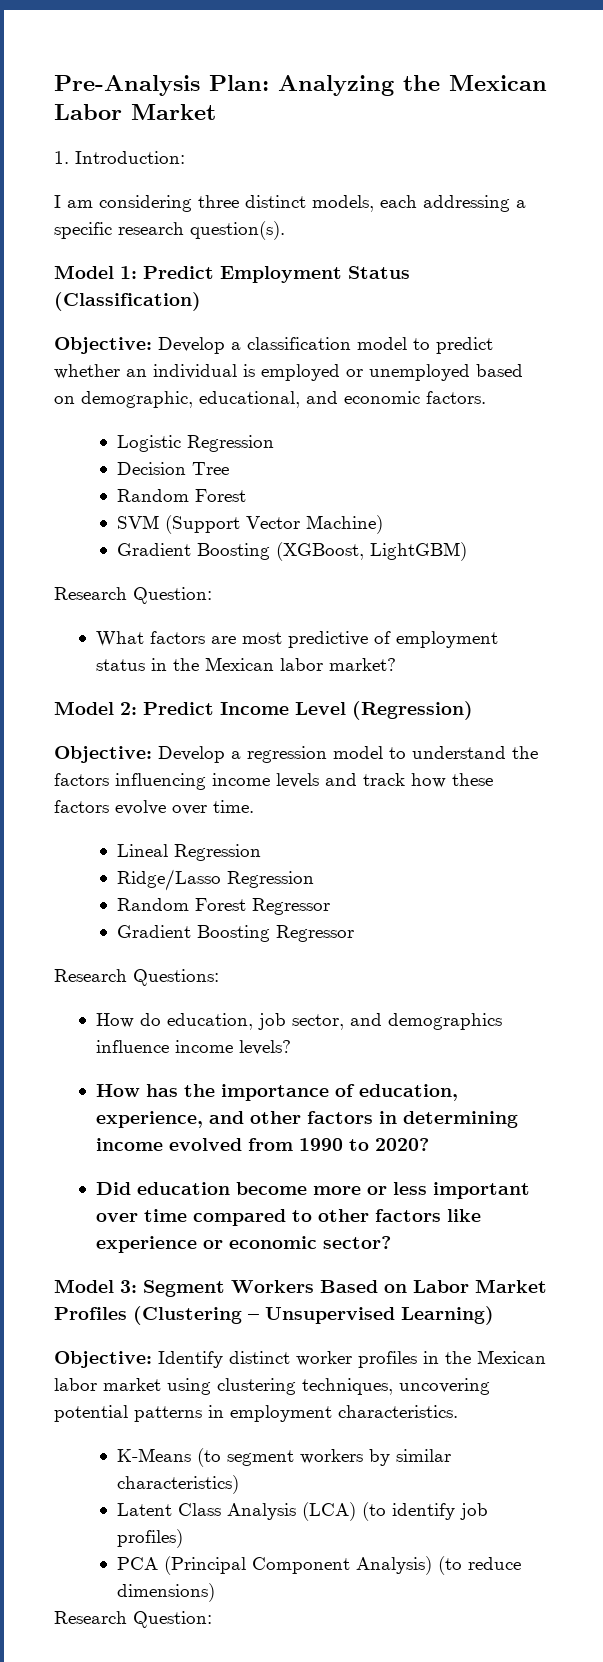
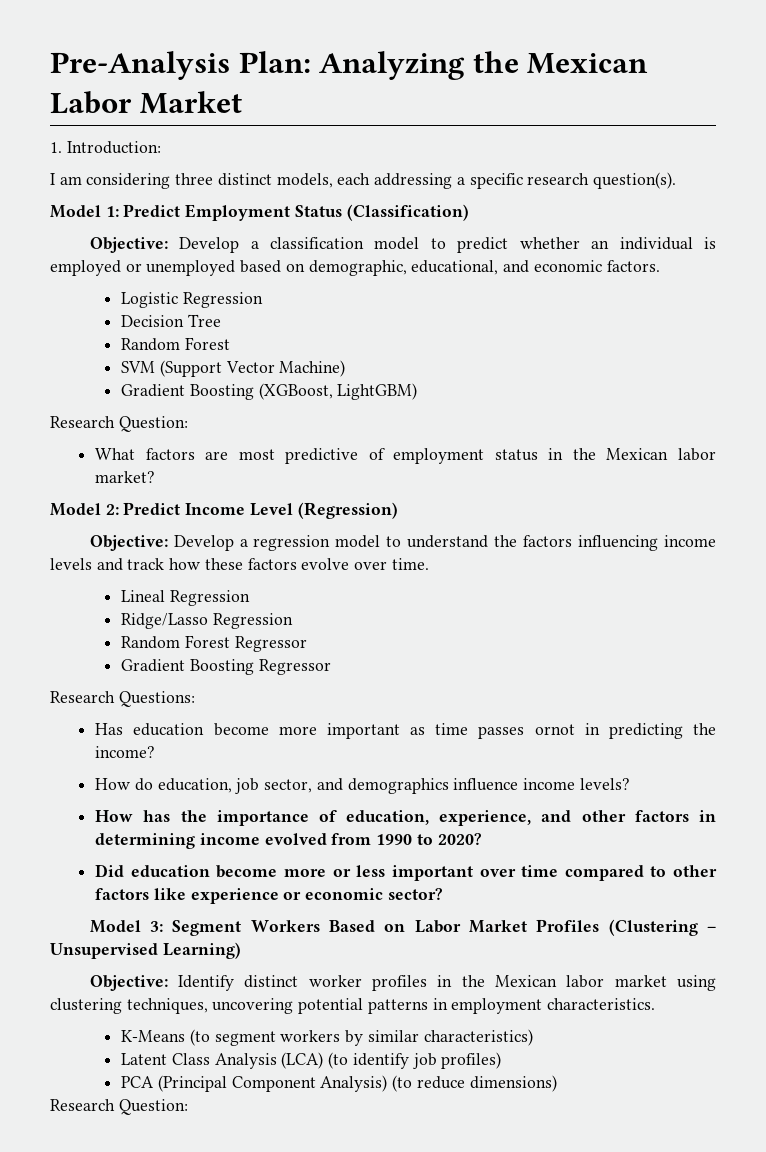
+ Has education become more important as time passes ornot in predicting the income?

